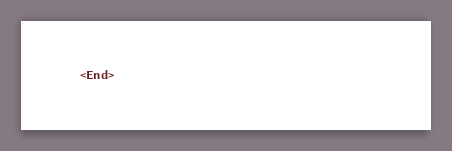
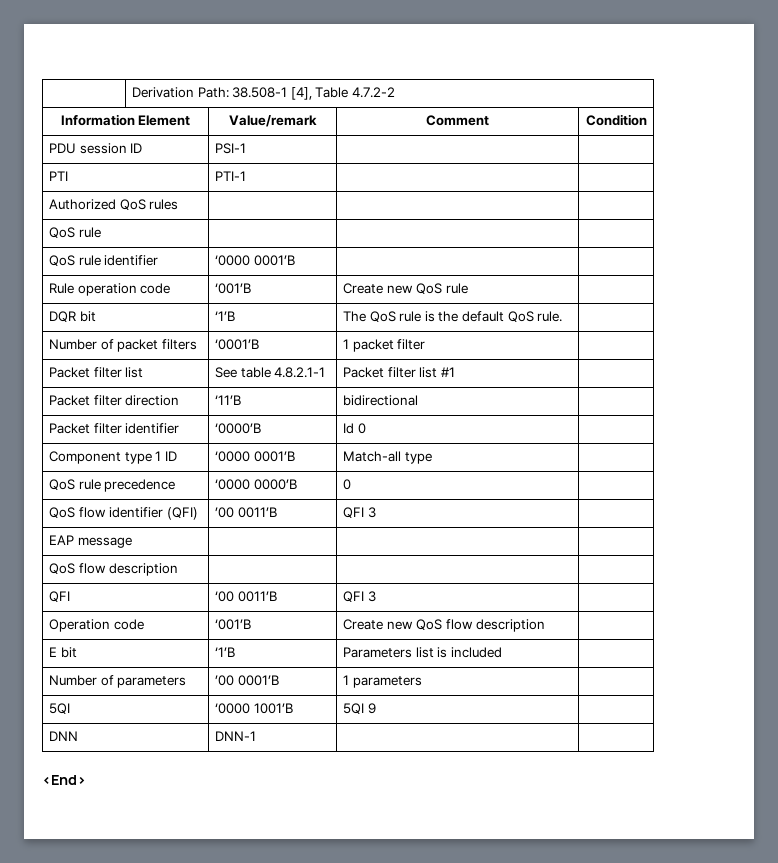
+ | Derivation Path: 38.508-1 [4], Table 4.7.2-2
+ Information Element | Value/remark | Comment | Condition
+ PDU session ID | PSI-1 | |
+ PTI | PTI-1 | |
+ Authorized QoS rules | | |
+ QoS rule | | |
+ QoS rule identifier | ‘0000 0001’B | |
+ Rule operation code | ‘001’B | Create new QoS rule |
+ DQR bit | ‘1’B | The QoS rule is the default QoS rule. |
+ Number of packet filters | ‘0001’B | 1 packet filter |
+ Packet filter list | See table 4.8.2.1-1 | Packet filter list #1 |
+ Packet filter direction | ‘11’B | bidirectional |
+ Packet filter identifier | ‘0000’B | Id 0 |
+ Component type 1 ID | ‘0000 0001’B | Match-all type |
+ QoS rule precedence | ‘0000 0000’B | 0 |
+ QoS flow identifier (QFI) | ’00 0011’B | QFI 3 |
+ EAP message | | |
+ QoS flow description | | |
+ QFI | ‘00 0011’B | QFI 3 |
+ Operation code | ‘001’B | Create new QoS flow description |
+ E bit | ‘1’B | Parameters list is included |
+ Number of parameters | ’00 0001’B | 1 parameters |
+ 5QI | ‘0000 1001’B | 5QI 9 |
+ DNN | DNN-1 | |

